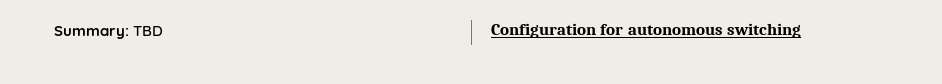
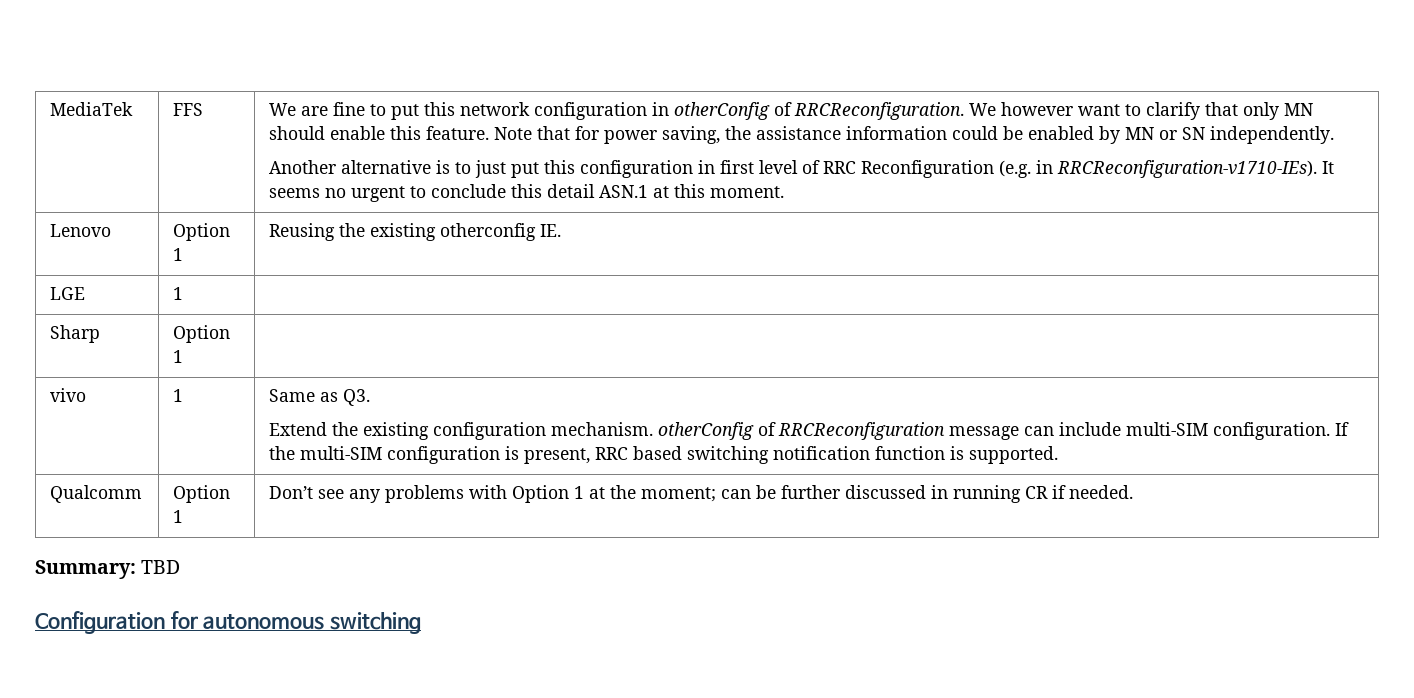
+ MediaTek | FFS | We are fine to put this network configuration in otherConfig of RRCReconfiguration. We however want to clarify that only MN should enable this feature. Note that for power saving, the assistance information could be enabled by MN or SN independently.
+ Another alternative is to just put this configuration in first level of RRC Reconfiguration (e.g. in RRCReconfiguration-v1710-IEs). It seems no urgent to conclude this detail ASN.1 at this moment.
+ Lenovo | Option 1 | Reusing the existing otherconfig IE.
+ LGE | 1 |
+ Sharp | Option 1 |
+ vivo | 1 | Same as Q3.
+ Extend the existing configuration mechanism. otherConfig of RRCReconfiguration message can include multi-SIM configuration. If the multi-SIM configuration is present, RRC based switching notification function is supported.
+ Qualcomm | Option 1 | Don’t see any problems with Option 1 at the moment; can be further discussed in running CR if needed.

